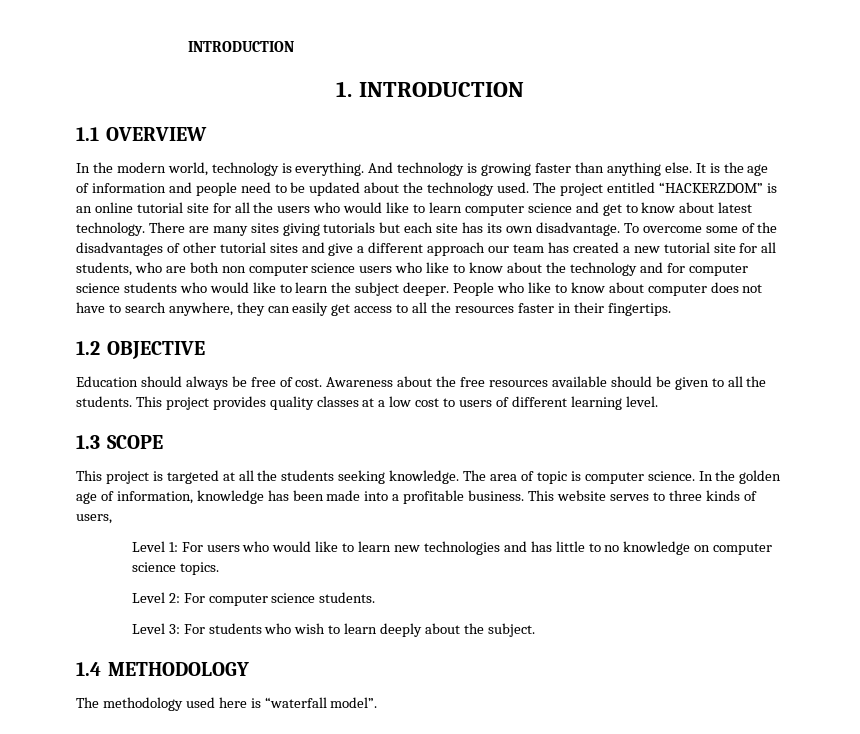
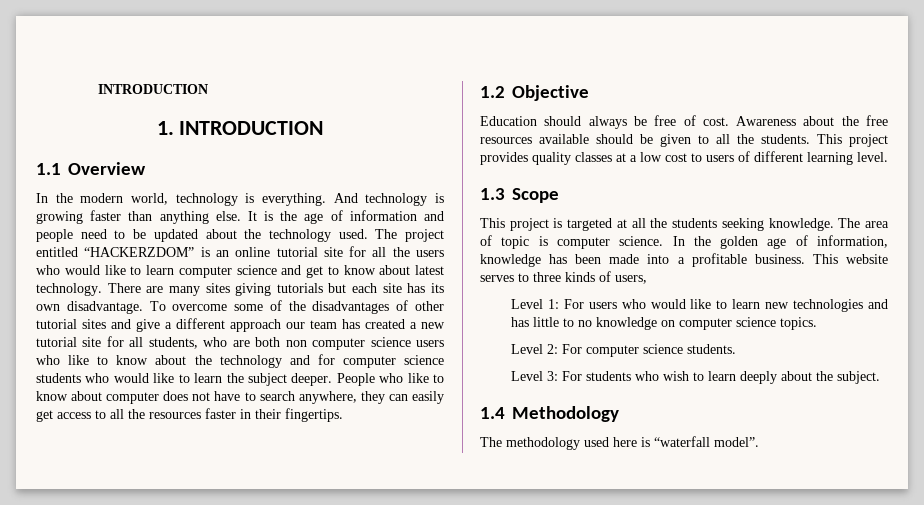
- 1.1 OVERVIEW
+ 1.1 Overview
- 1.2 OBJECTIVE
+ 1.2 Objective
- 1.3 SCOPE
+ 1.3 Scope
- 1.4 METHODOLOGY
+ 1.4 Methodology

